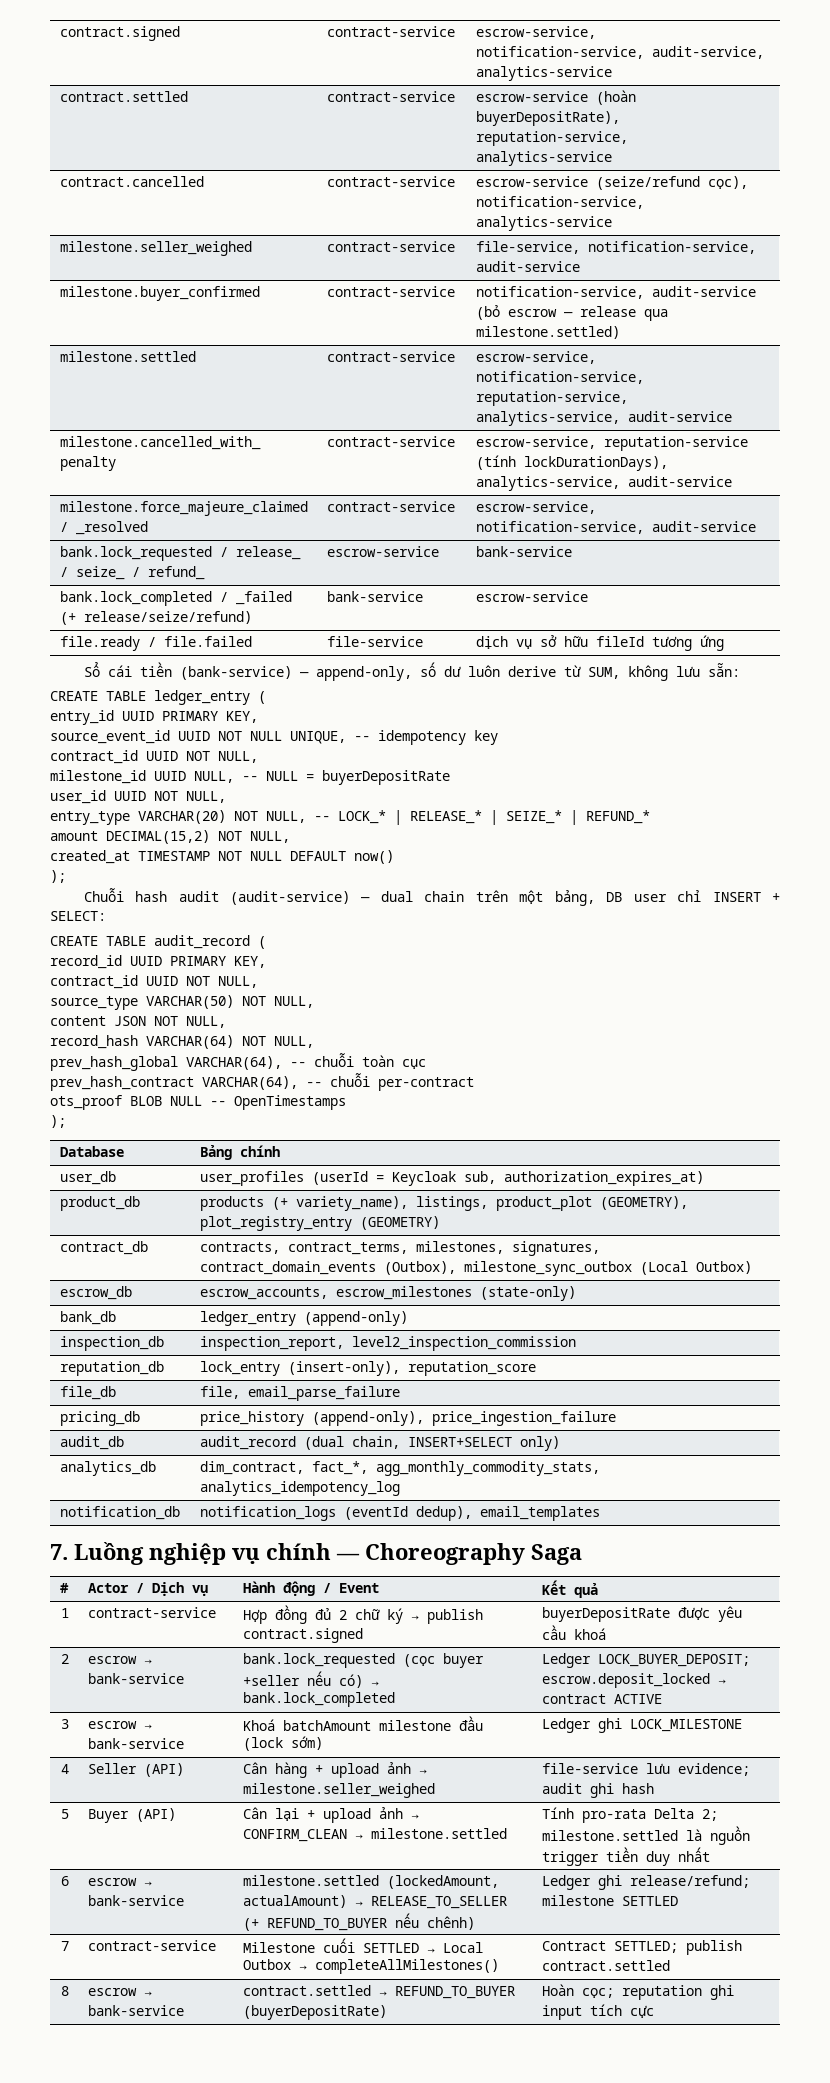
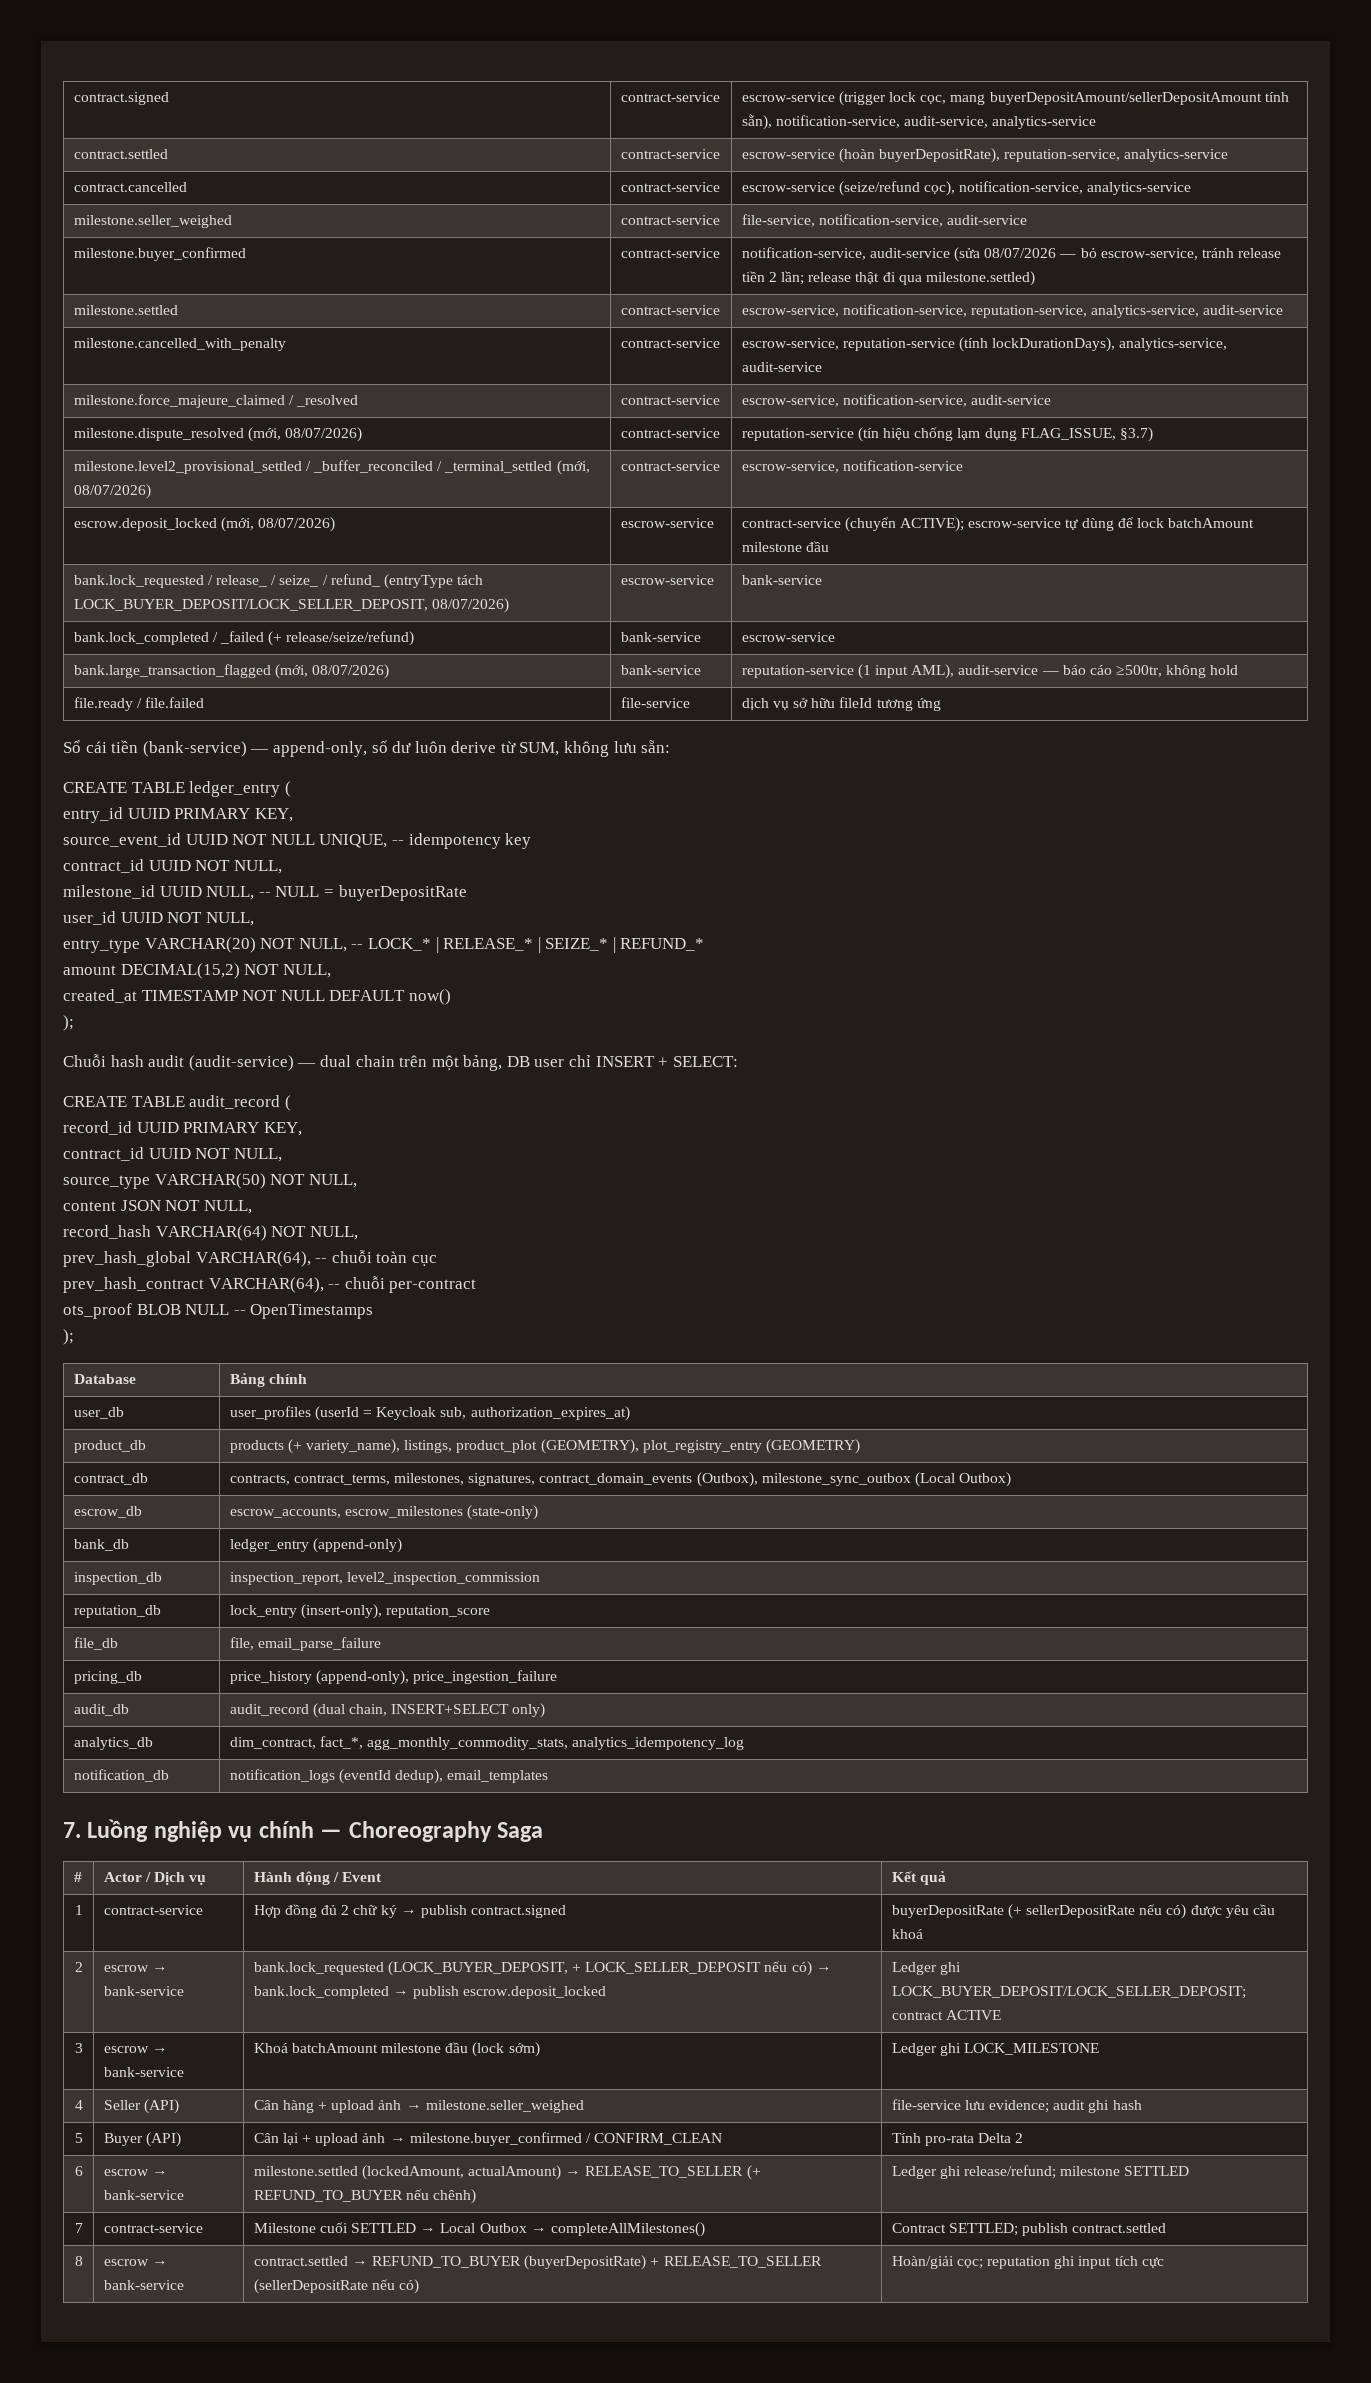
- contract.signed | contract-service | escrow-service, notification-service, audit-service, analytics-service
+ contract.signed | contract-service | escrow-service (trigger lock cọc, mang buyerDepositAmount/sellerDepositAmount tính sẵn), notification-service, audit-service, analytics-service
- milestone.buyer_confirmed | contract-service | notification-service, audit-service (bỏ escrow — release qua milestone.settled)
+ milestone.buyer_confirmed | contract-service | notification-service, audit-service (sửa 08/07/2026 — bỏ escrow-service, tránh release tiền 2 lần; release thật đi qua milestone.settled)
+ milestone.dispute_resolved (mới, 08/07/2026) | contract-service | reputation-service (tín hiệu chống lạm dụng FLAG_ISSUE, §3.7)
+ milestone.level2_provisional_settled / _buffer_reconciled / _terminal_settled (mới, 08/07/2026) | contract-service | escrow-service, notification-service
+ escrow.deposit_locked (mới, 08/07/2026) | escrow-service | contract-service (chuyển ACTIVE); escrow-service tự dùng để lock batchAmount milestone đầu
- bank.lock_requested / release_ / seize_ / refund_ | escrow-service | bank-service
+ bank.lock_requested / release_ / seize_ / refund_ (entryType tách LOCK_BUYER_DEPOSIT/LOCK_SELLER_DEPOSIT, 08/07/2026) | escrow-service | bank-service
+ bank.large_transaction_flagged (mới, 08/07/2026) | bank-service | reputation-service (1 input AML), audit-service — báo cáo ≥500tr, không hold
- 1 | contract-service | Hợp đồng đủ 2 chữ ký → publish contract.signed | buyerDepositRate được yêu cầu khoá
+ 1 | contract-service | Hợp đồng đủ 2 chữ ký → publish contract.signed | buyerDepositRate (+ sellerDepositRate nếu có) được yêu cầu khoá
- 2 | escrow → bank-service | bank.lock_requested (cọc buyer +seller nếu có) → bank.lock_completed | Ledger LOCK_BUYER_DEPOSIT; escrow.deposit_locked → contract ACTIVE
+ 2 | escrow → bank-service | bank.lock_requested (LOCK_BUYER_DEPOSIT, + LOCK_SELLER_DEPOSIT nếu có) → bank.lock_completed → publish escrow.deposit_locked | Ledger ghi LOCK_BUYER_DEPOSIT/LOCK_SELLER_DEPOSIT; contract ACTIVE
- 5 | Buyer (API) | Cân lại + upload ảnh → CONFIRM_CLEAN → milestone.settled | Tính pro-rata Delta 2; milestone.settled là nguồn trigger tiền duy nhất
+ 5 | Buyer (API) | Cân lại + upload ảnh → milestone.buyer_confirmed / CONFIRM_CLEAN | Tính pro-rata Delta 2
- 8 | escrow → bank-service | contract.settled → REFUND_TO_BUYER (buyerDepositRate) | Hoàn cọc; reputation ghi input tích cực
+ 8 | escrow → bank-service | contract.settled → REFUND_TO_BUYER (buyerDepositRate) + RELEASE_TO_SELLER (sellerDepositRate nếu có) | Hoàn/giải cọc; reputation ghi input tích cực

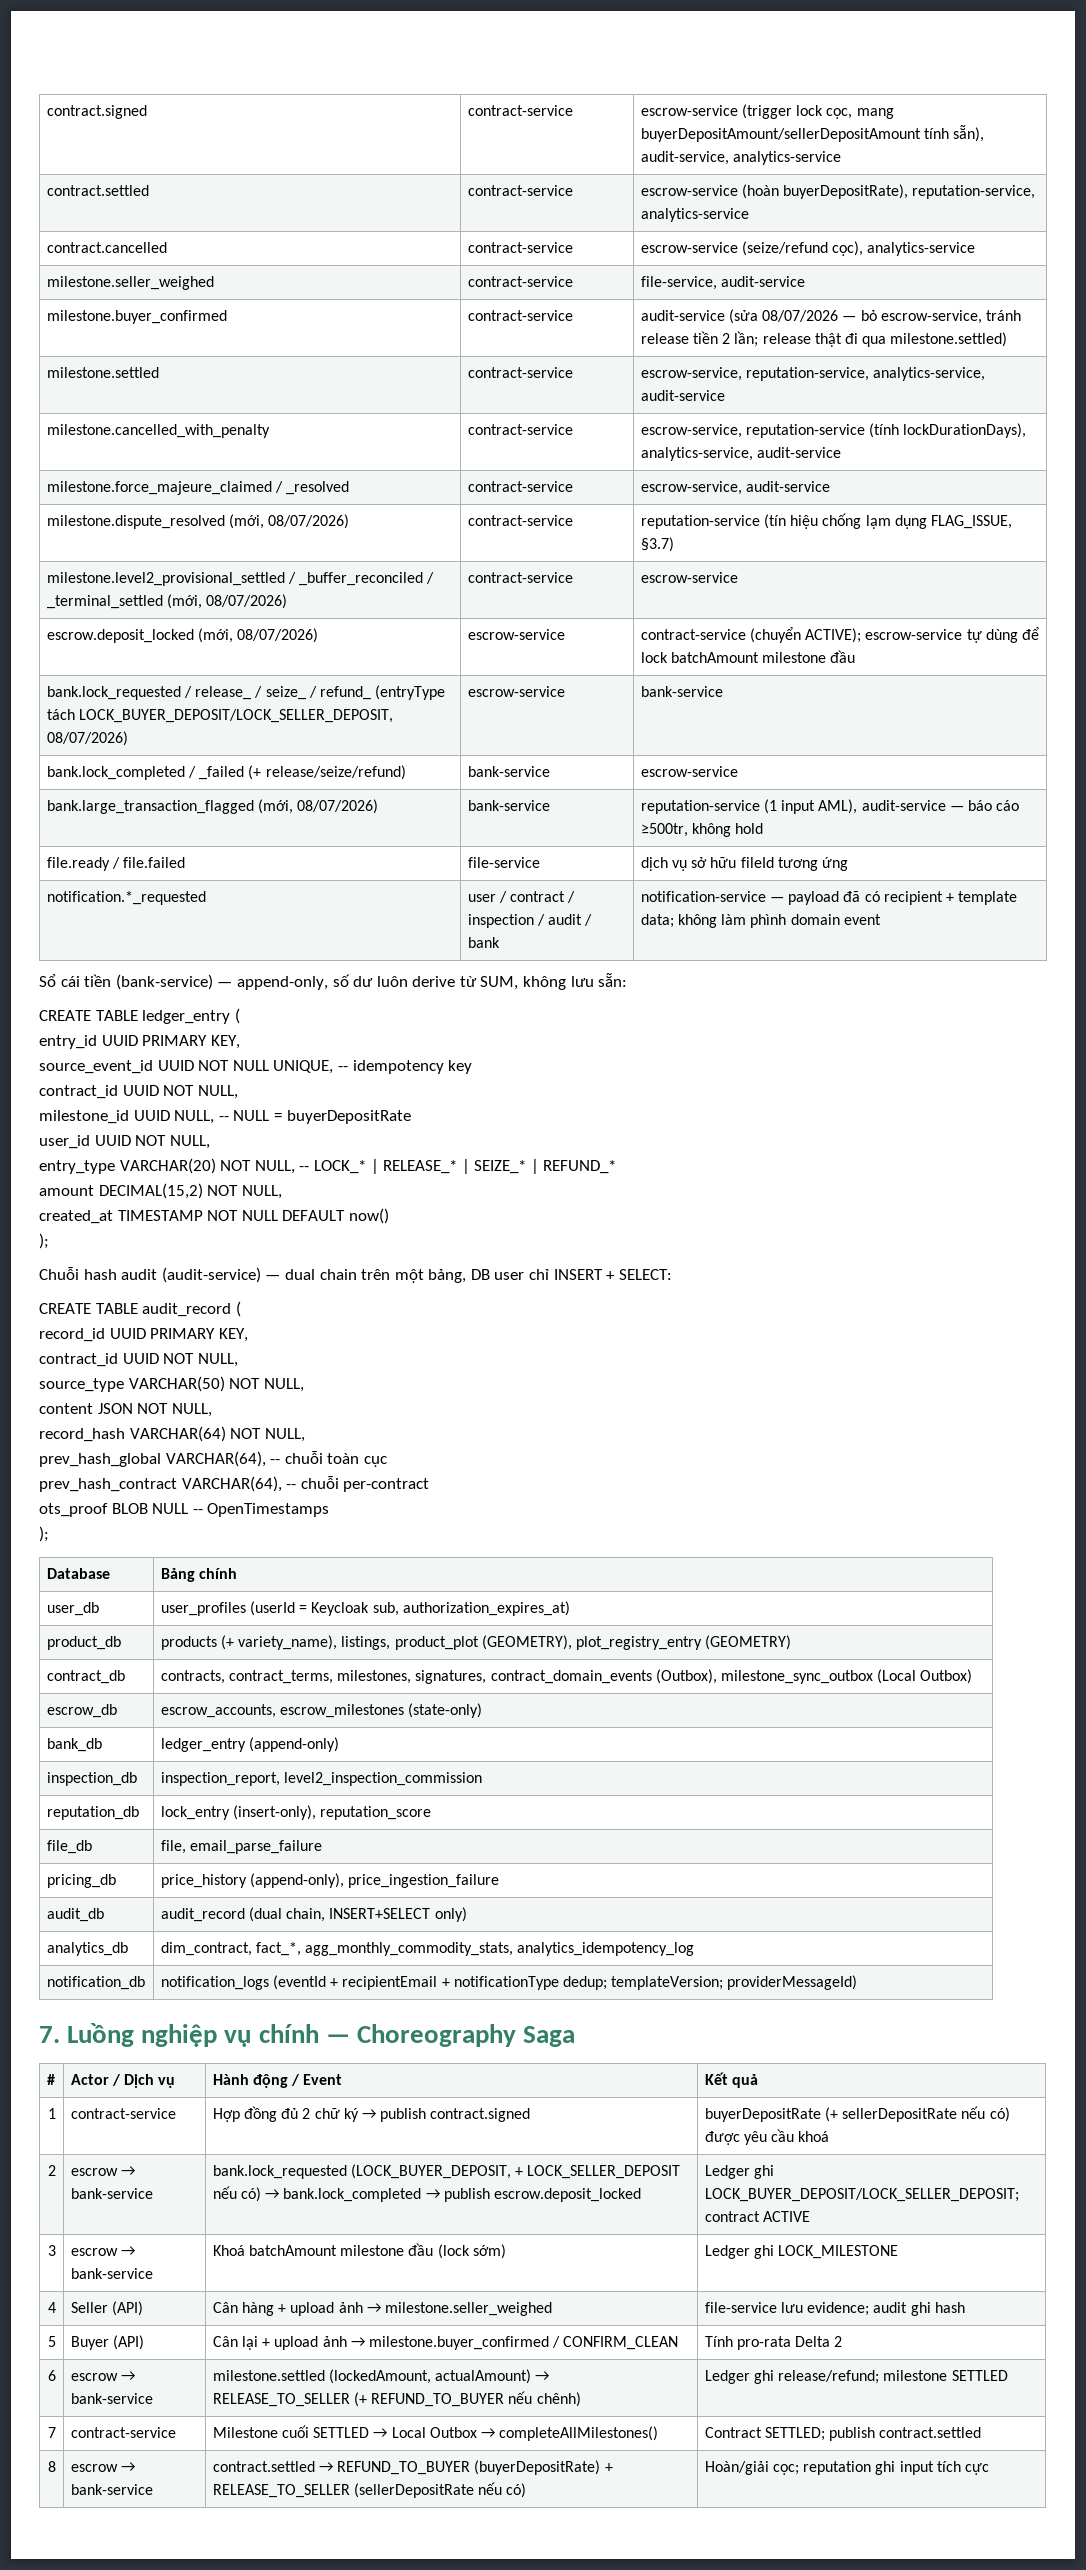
- contract.signed | contract-service | escrow-service (trigger lock cọc, mang buyerDepositAmount/sellerDepositAmount tính sẵn), notification-service, audit-service, analytics-service
+ contract.signed | contract-service | escrow-service (trigger lock cọc, mang buyerDepositAmount/sellerDepositAmount tính sẵn), audit-service, analytics-service
- contract.cancelled | contract-service | escrow-service (seize/refund cọc), notification-service, analytics-service
+ contract.cancelled | contract-service | escrow-service (seize/refund cọc), analytics-service
- milestone.seller_weighed | contract-service | file-service, notification-service, audit-service
+ milestone.seller_weighed | contract-service | file-service, audit-service
- milestone.buyer_confirmed | contract-service | notification-service, audit-service (sửa 08/07/2026 — bỏ escrow-service, tránh release tiền 2 lần; release thật đi qua milestone.settled)
+ milestone.buyer_confirmed | contract-service | audit-service (sửa 08/07/2026 — bỏ escrow-service, tránh release tiền 2 lần; release thật đi qua milestone.settled)
- milestone.settled | contract-service | escrow-service, notification-service, reputation-service, analytics-service, audit-service
+ milestone.settled | contract-service | escrow-service, reputation-service, analytics-service, audit-service
- milestone.force_majeure_claimed / _resolved | contract-service | escrow-service, notification-service, audit-service
+ milestone.force_majeure_claimed / _resolved | contract-service | escrow-service, audit-service
- milestone.level2_provisional_settled / _buffer_reconciled / _terminal_settled (mới, 08/07/2026) | contract-service | escrow-service, notification-service
+ milestone.level2_provisional_settled / _buffer_reconciled / _terminal_settled (mới, 08/07/2026) | contract-service | escrow-service
+ notification.*_requested | user / contract / inspection / audit / bank | notification-service — payload đã có recipient + template data; không làm phình domain event
- notification_db | notification_logs (eventId dedup), email_templates
+ notification_db | notification_logs (eventId + recipientEmail + notificationType dedup; templateVersion; providerMessageId)

